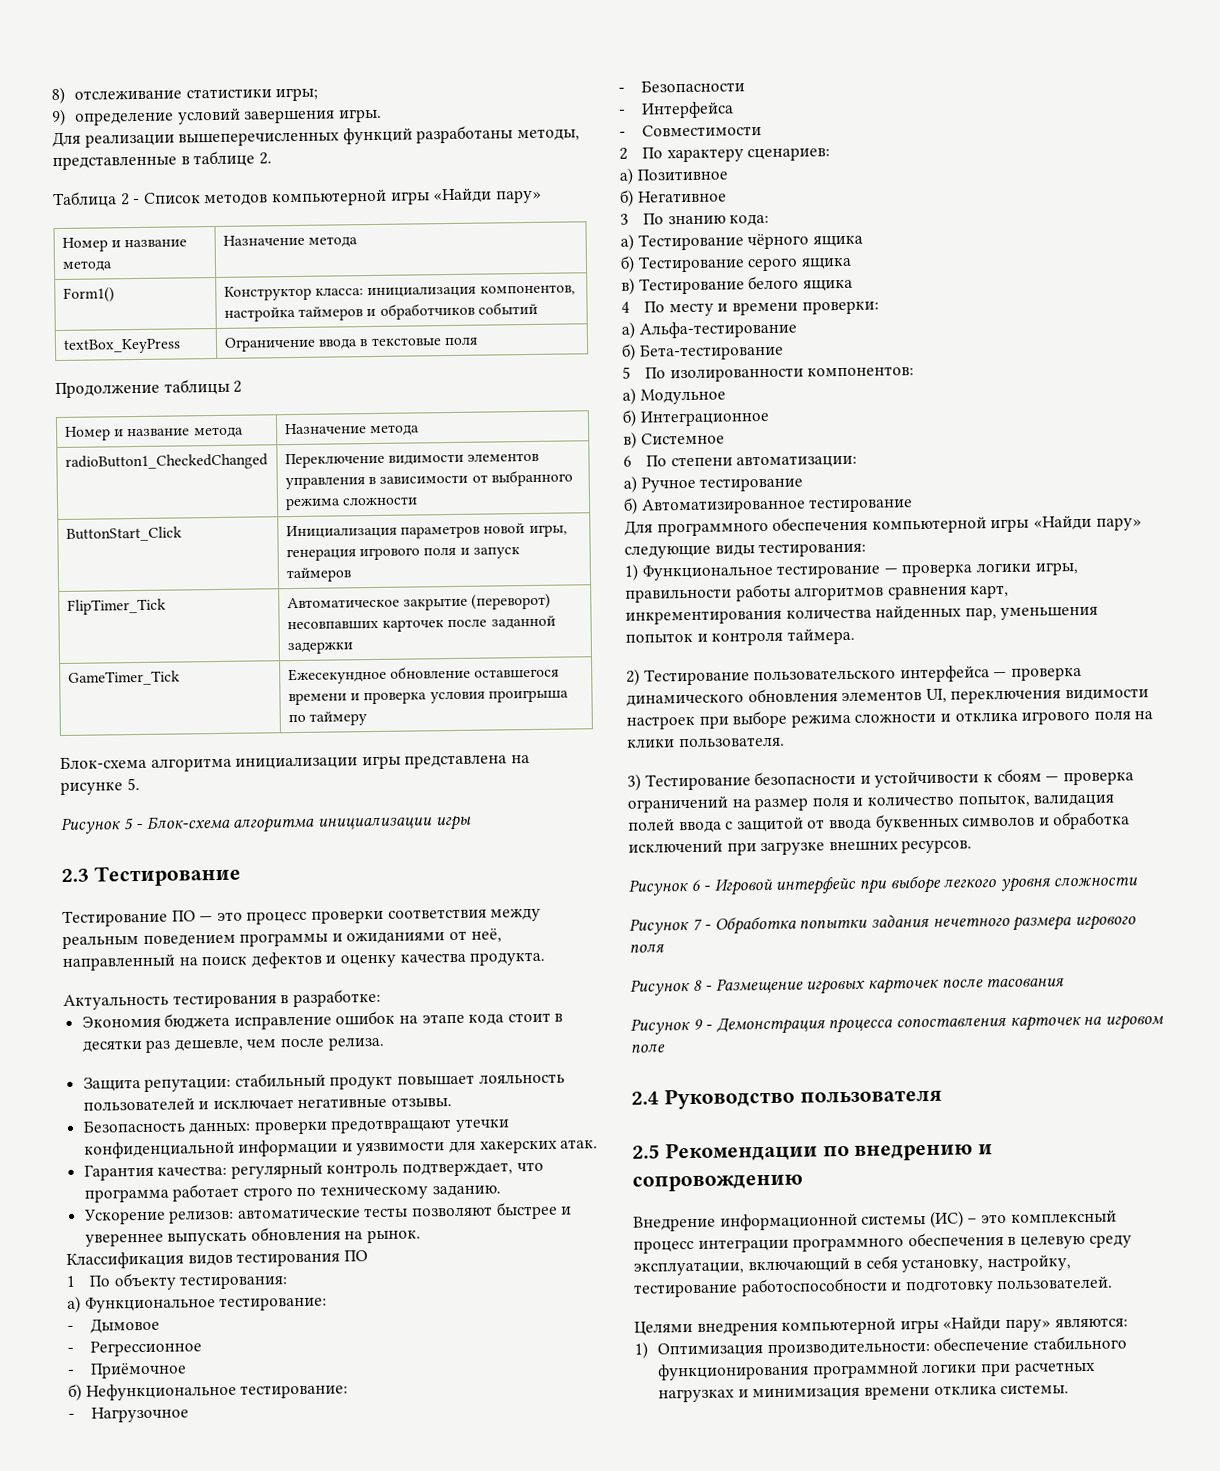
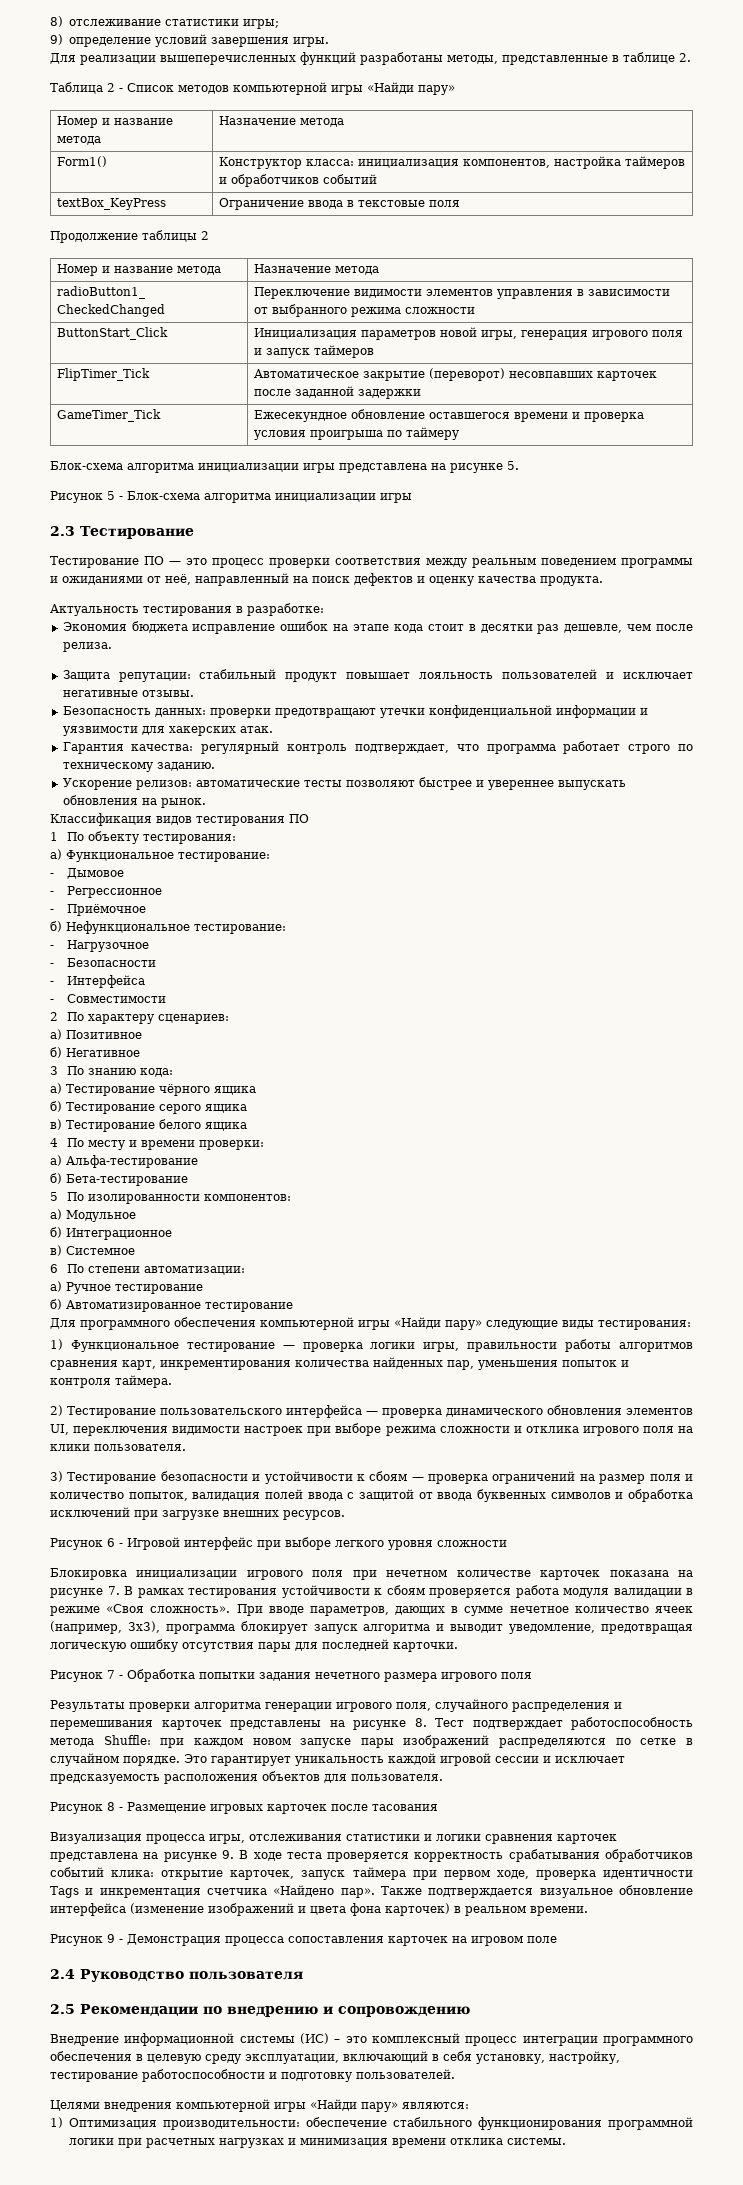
+ Блокировка инициализации игрового поля при нечетном количестве карточек показана на рисунке 7. В рамках тестирования устойчивости к сбоям проверяется работа модуля валидации в режиме «Своя сложность». При вводе параметров, дающих в сумме нечетное количество ячеек (например, 3x3), программа блокирует запуск алгоритма и выводит уведомление, предотвращая логическую ошибку отсутствия пары для последней карточки.
+ Результаты проверки алгоритма генерации игрового поля, случайного распределения и перемешивания карточек представлены на рисунке 8. Тест подтверждает работоспособность метода Shuffle: при каждом новом запуске пары изображений распределяются по сетке в случайном порядке. Это гарантирует уникальность каждой игровой сессии и исключает предсказуемость расположения объектов для пользователя.
+ Визуализация процесса игры, отслеживания статистики и логики сравнения карточек представлена на рисунке 9. В ходе теста проверяется корректность срабатывания обработчиков событий клика: открытие карточек, запуск таймера при первом ходе, проверка идентичности Tags и инкрементация счетчика «Найдено пар». Также подтверждается визуальное обновление интерфейса (изменение изображений и цвета фона карточек) в реальном времени.

